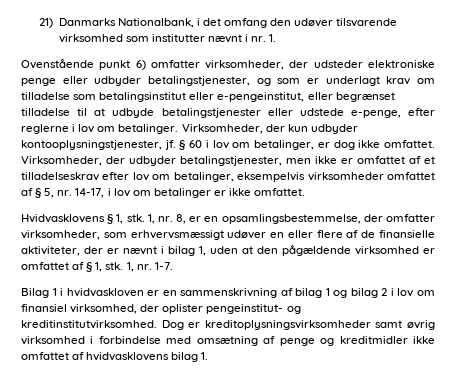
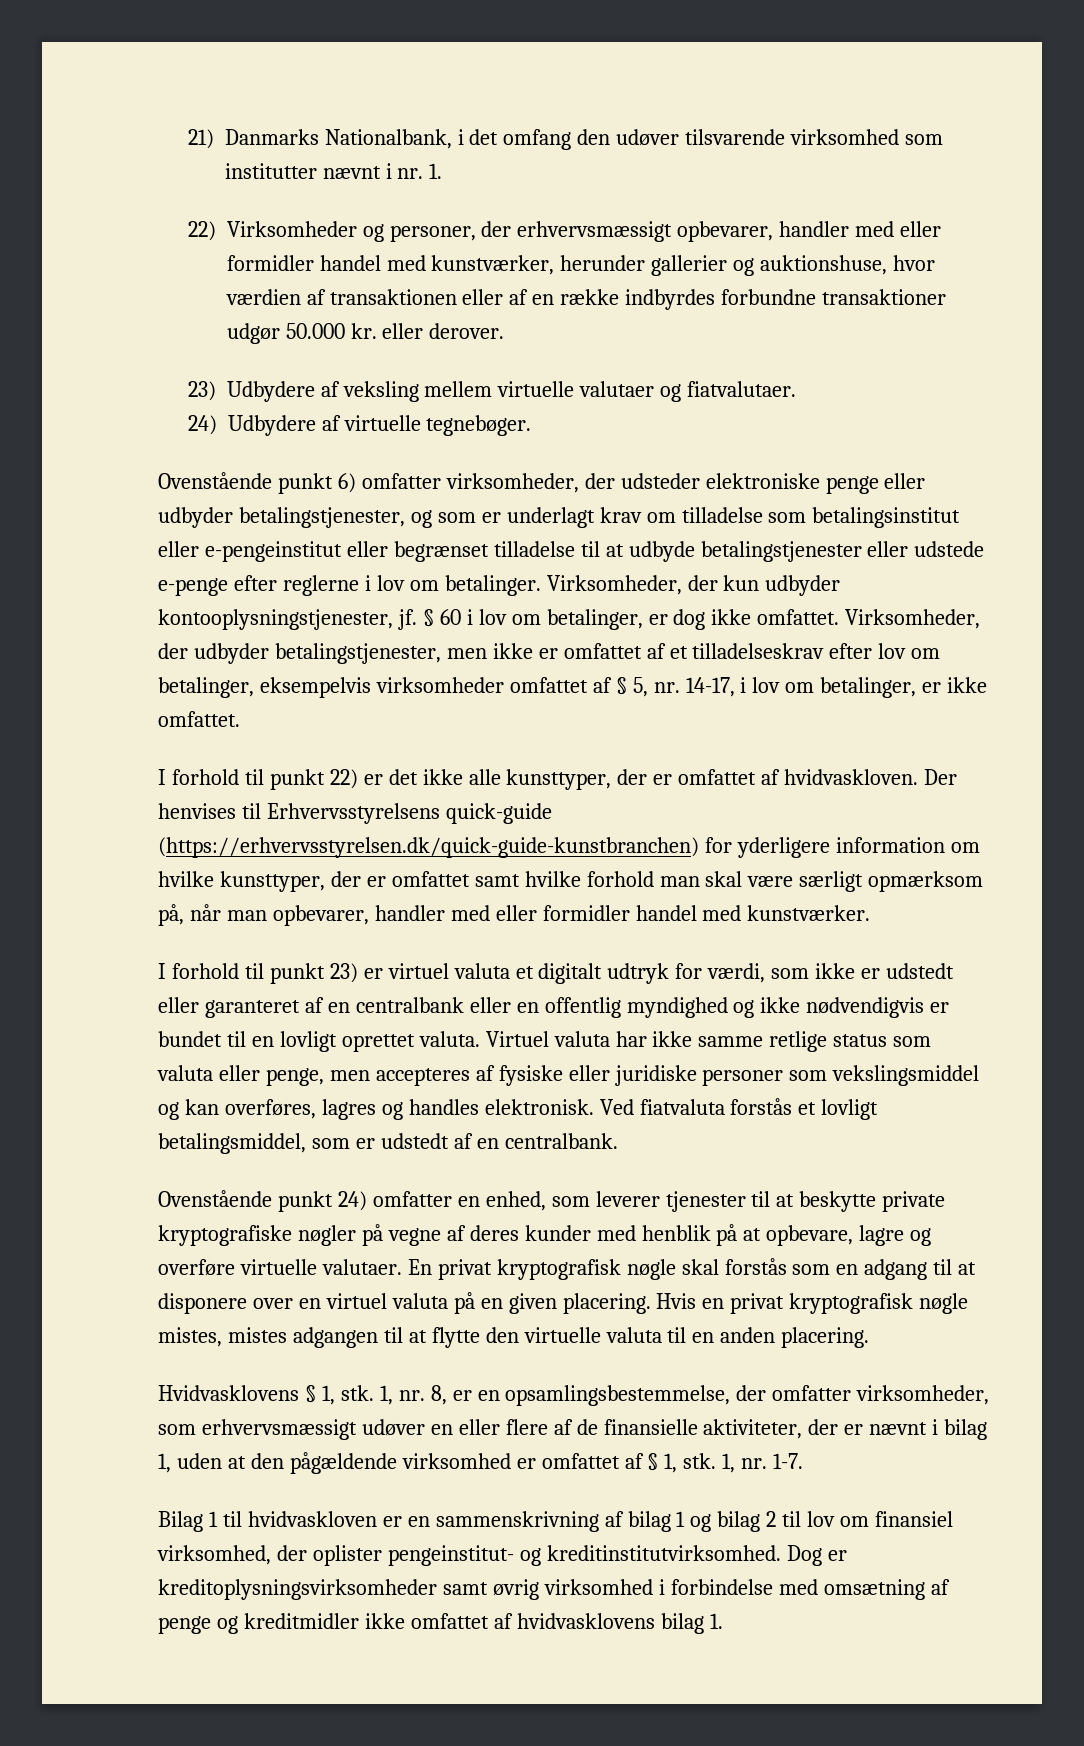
+ 22) Virksomheder og personer, der erhvervsmæssigt opbevarer, handler med eller formidler handel med kunstværker, herunder gallerier og auktionshuse, hvor værdien af transaktionen eller af en række indbyrdes forbundne transaktioner udgør 50.000 kr. eller derover.
+ 23) Udbydere af veksling mellem virtuelle valutaer og fiatvalutaer.
+ 24) Udbydere af virtuelle tegnebøger.
- Ovenstående punkt 6) omfatter virksomheder, der udsteder elektroniske penge eller udbyder betalingstjenester, og som er underlagt krav om tilladelse som betalingsinstitut eller e-pengeinstitut, eller begrænset tilladelse til at udbyde betalingstjenester eller udstede e-penge, efter reglerne i lov om betalinger.
+ Ovenstående punkt 6) omfatter virksomheder, der udsteder elektroniske penge eller udbyder betalingstjenester, og som er underlagt krav om tilladelse som betalingsinstitut eller e-pengeinstitut eller begrænset tilladelse til at udbyde betalingstjenester eller udstede e-penge efter reglerne i lov om betalinger.
- Virksomheder, der udbyder betalingstjenester, men ikke er omfattet af et tilladelseskrav efter lov om betalinger, eksempelvis virksomheder omfattet af § 5, nr. 14-17, i lov om betalinger er ikke omfattet.
+ Virksomheder, der udbyder betalingstjenester, men ikke er omfattet af et tilladelseskrav efter lov om betalinger, eksempelvis virksomheder omfattet af § 5, nr. 14-17, i lov om betalinger, er ikke omfattet.
+ I forhold til punkt 22) er det ikke alle kunsttyper, der er omfattet af hvidvaskloven. Der henvises til Erhvervsstyrelsens quick-guide (https://erhvervsstyrelsen.dk/quick-guide-kunstbranchen) for yderligere information om hvilke kunsttyper, der er omfattet samt hvilke forhold man skal være særligt opmærksom på, når man opbevarer, handler med eller formidler handel med kunstværker.
+ I forhold til punkt 23) er virtuel valuta et digitalt udtryk for værdi, som ikke er udstedt eller garanteret af en centralbank eller en offentlig myndighed og ikke nødvendigvis er bundet til en lovligt oprettet valuta. Virtuel valuta har ikke samme retlige status som valuta eller penge, men accepteres af fysiske eller juridiske personer som vekslingsmiddel og kan overføres, lagres og handles elektronisk. Ved fiatvaluta forstås et lovligt betalingsmiddel, som er udstedt af en centralbank.
+ Ovenstående punkt 24) omfatter en enhed, som leverer tjenester til at beskytte private kryptografiske nøgler på vegne af deres kunder med henblik på at opbevare, lagre og overføre virtuelle valutaer. En privat kryptografisk nøgle skal forstås som en adgang til at disponere over en virtuel valuta på en given placering. Hvis en privat kryptografisk nøgle mistes, mistes adgangen til at flytte den virtuelle valuta til en anden placering.
- Bilag 1 i hvidvaskloven er en sammenskrivning af bilag 1 og bilag 2 i lov om finansiel virksomhed, der oplister pengeinstitut- og kreditinstitutvirksomhed.
+ Bilag 1 til hvidvaskloven er en sammenskrivning af bilag 1 og bilag 2 til lov om finansiel virksomhed, der oplister pengeinstitut- og kreditinstitutvirksomhed.

